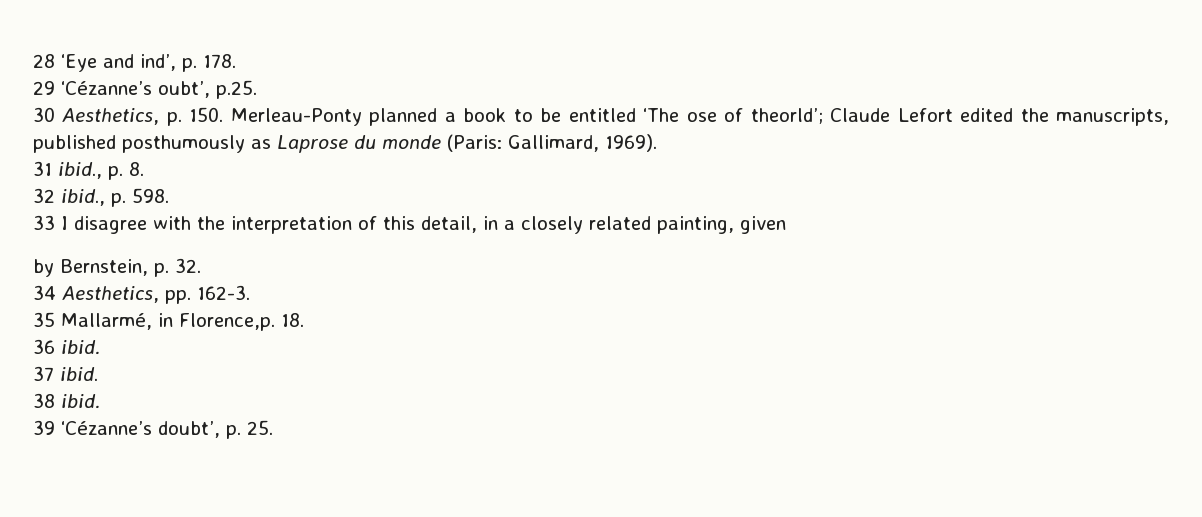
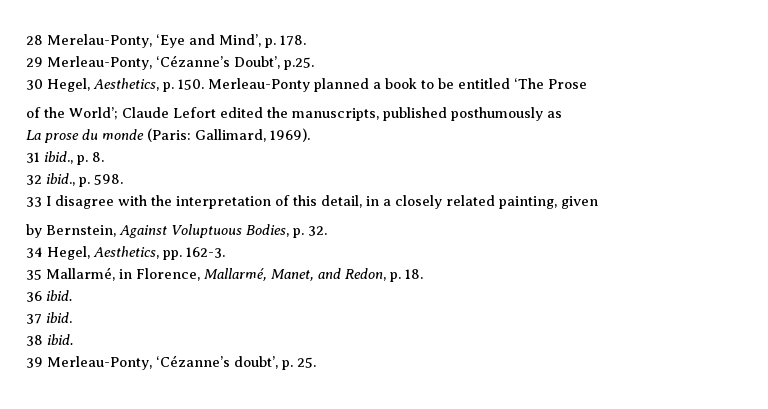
- 28 ‘Eye and ind’, p. 178.
+ 28 Merelau-Ponty, ‘Eye and Mind’, p. 178.
- 29 ‘Cézanne’s oubt’, p.25.
+ 29 Merleau-Ponty, ‘Cézanne’s Doubt’, p.25.
- 30 Aesthetics, p. 150. Merleau-Ponty planned a book to be entitled ‘The ose of theorld’; Claude Lefort edited the manuscripts, published posthumously as Laprose du monde (Paris: Gallimard, 1969).
+ 30 Hegel, Aesthetics, p. 150. Merleau-Ponty planned a book to be entitled ‘The Prose
+ of the World’; Claude Lefort edited the manuscripts, published posthumously as
+ La prose du monde (Paris: Gallimard, 1969).
- by Bernstein, p. 32.
+ by Bernstein, Against Voluptuous Bodies, p. 32.
- 34 Aesthetics, pp. 162-3.
+ 34 Hegel, Aesthetics, pp. 162-3.
- 35 Mallarmé, in Florence,p. 18.
+ 35 Mallarmé, in Florence, Mallarmé, Manet, and Redon, p. 18.
- 39 ‘Cézanne’s doubt’, p. 25.
+ 39 Merleau-Ponty, ‘Cézanne’s doubt’, p. 25.

